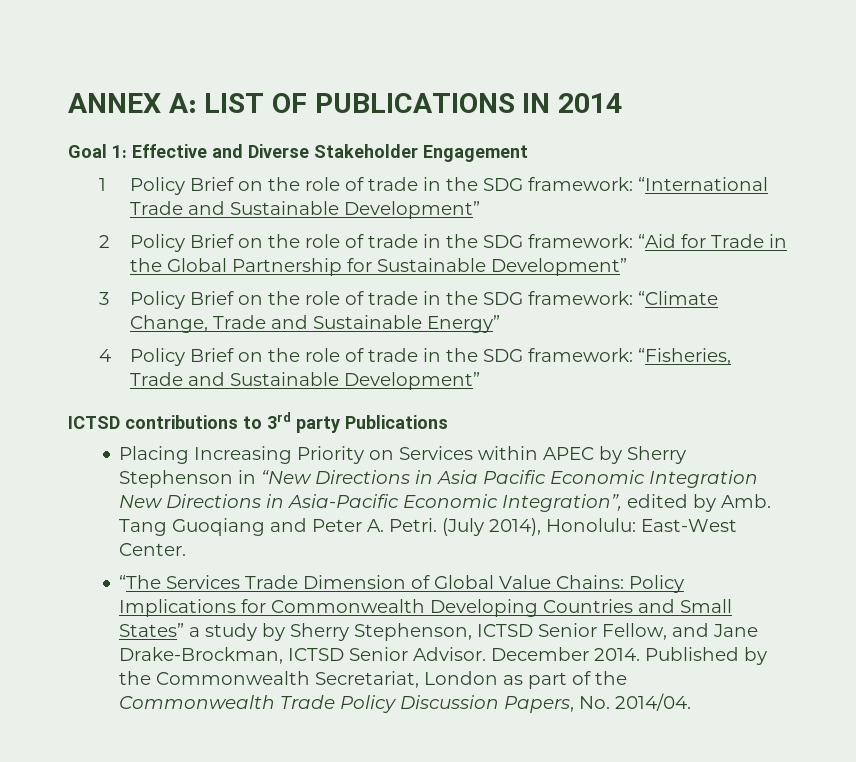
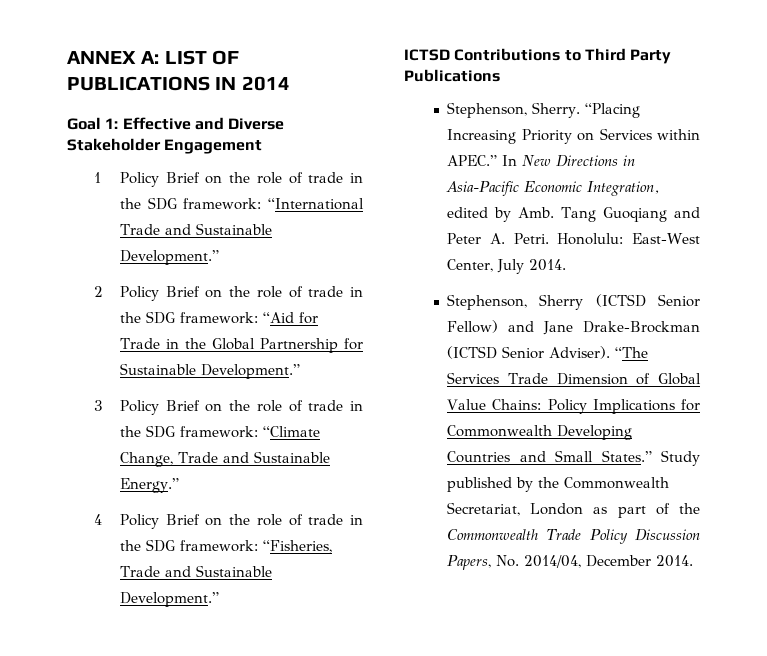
- 1 Policy Brief on the role of trade in the SDG framework: “International Trade and Sustainable Development”
+ 1 Policy Brief on the role of trade in the SDG framework: “International Trade and Sustainable Development.”
- 2 Policy Brief on the role of trade in the SDG framework: “Aid for Trade in the Global Partnership for Sustainable Development”
+ 2 Policy Brief on the role of trade in the SDG framework: “Aid for Trade in the Global Partnership for Sustainable Development.”
- 3 Policy Brief on the role of trade in the SDG framework: “Climate Change, Trade and Sustainable Energy”
+ 3 Policy Brief on the role of trade in the SDG framework: “Climate Change, Trade and Sustainable Energy.”
- 4 Policy Brief on the role of trade in the SDG framework: “Fisheries, Trade and Sustainable Development”
- ICTSD contributions to 3rd party Publications
- Placing Increasing Priority on Services within APEC by Sherry Stephenson in “New Directions in Asia Pacific Economic Integration New Directions in Asia-Pacific Economic Integration”, edited by Amb. Tang Guoqiang and Peter A. Petri.
+ 4 Policy Brief on the role of trade in the SDG framework: “Fisheries, Trade and Sustainable Development.”
+ ICTSD Contributions to Third Party Publications
+ Stephenson, Sherry. “Placing Increasing Priority on Services within APEC.” In New Directions in Asia-Pacific Economic Integration, edited by Amb. Tang Guoqiang and Peter A. Petri.
- (July 2014), Honolulu: East-West Center.
- “The Services Trade Dimension of Global Value Chains: Policy Implications for Commonwealth Developing Countries and Small States” a study by Sherry Stephenson, ICTSD Senior Fellow, and Jane Drake-Brockman, ICTSD Senior Advisor. December 2014. Published by the Commonwealth Secretariat, London as part of the Commonwealth Trade Policy Discussion Papers, No. 2014/04.
+ Honolulu: East-West Center, July 2014.
+ Stephenson, Sherry (ICTSD Senior Fellow) and Jane Drake-Brockman (ICTSD Senior Adviser). “The Services Trade Dimension of Global Value Chains: Policy Implications for Commonwealth Developing Countries and Small States.” Study published by the Commonwealth Secretariat, London as part of the Commonwealth Trade Policy Discussion Papers, No. 2014/04, December 2014.

